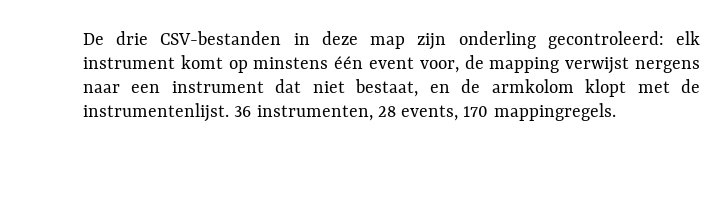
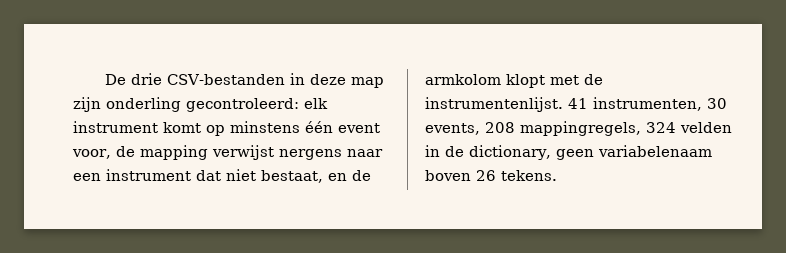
- 36 instrumenten, 28 events, 170 mappingregels.
+ 41 instrumenten, 30 events, 208 mappingregels, 324 velden in de dictionary, geen variabelenaam boven 26 tekens.

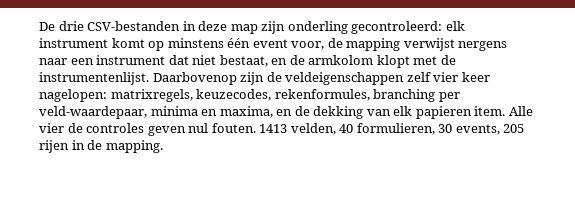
- 41 instrumenten, 30 events, 208 mappingregels, 324 velden in de dictionary, geen variabelenaam boven 26 tekens.
+ Daarbovenop zijn de veldeigenschappen zelf vier keer nagelopen: matrixregels, keuzecodes, rekenformules, branching per veld-waardepaar, minima en maxima, en de dekking van elk papieren item. Alle vier de controles geven nul fouten. 1413 velden, 40 formulieren, 30 events, 205 rijen in de mapping.

